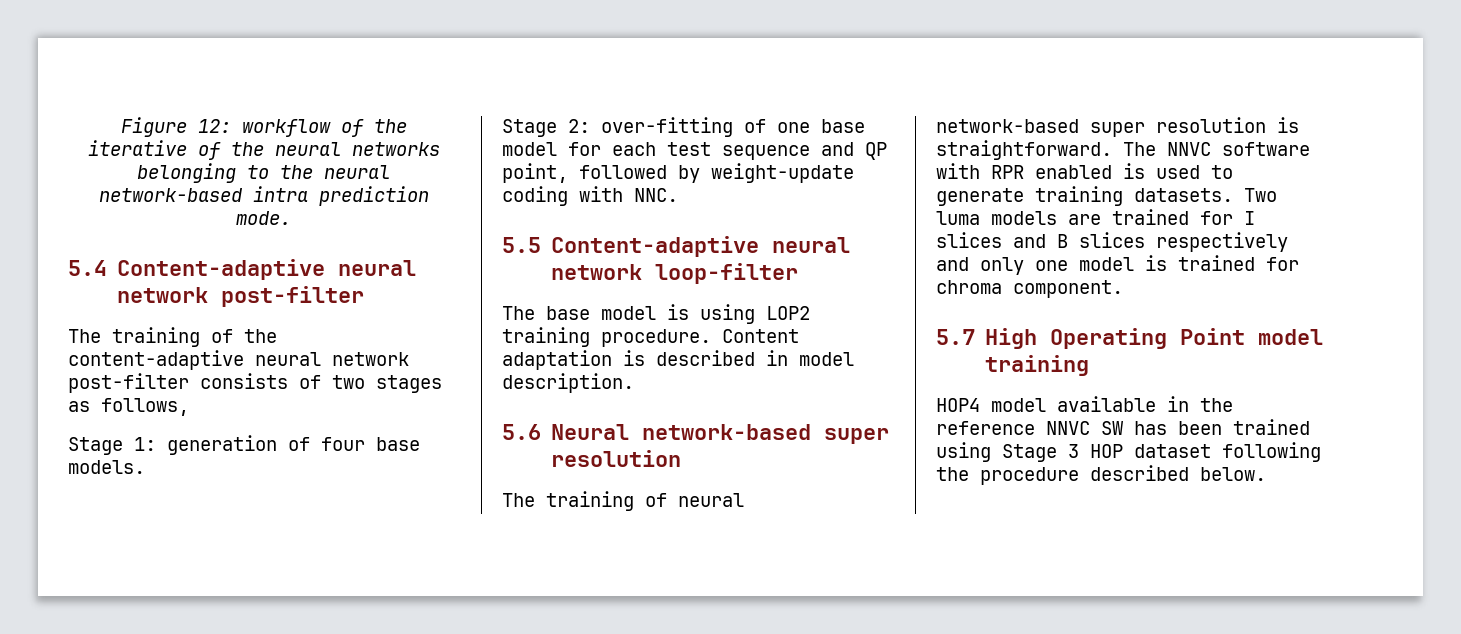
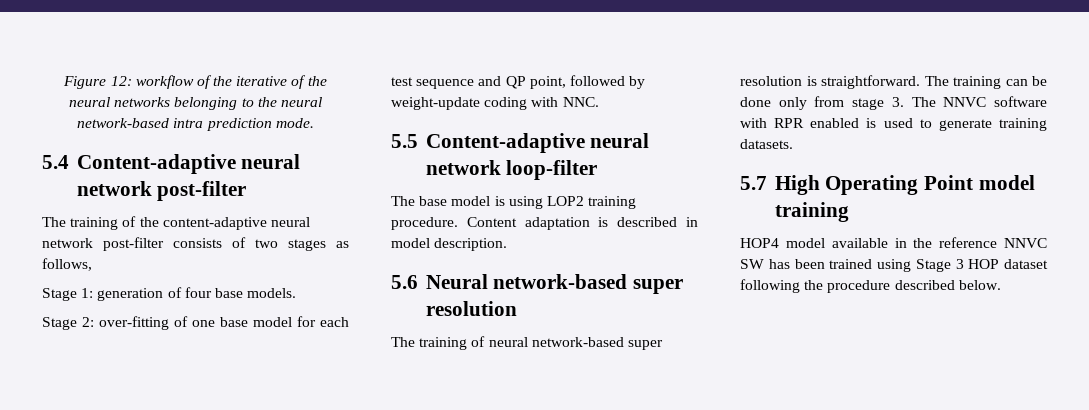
- The NNVC software with RPR enabled is used to generate training datasets. Two luma models are trained for I slices and B slices respectively and only one model is trained for chroma component.
+ The training can be done only from stage 3. The NNVC software with RPR enabled is used to generate training datasets.

